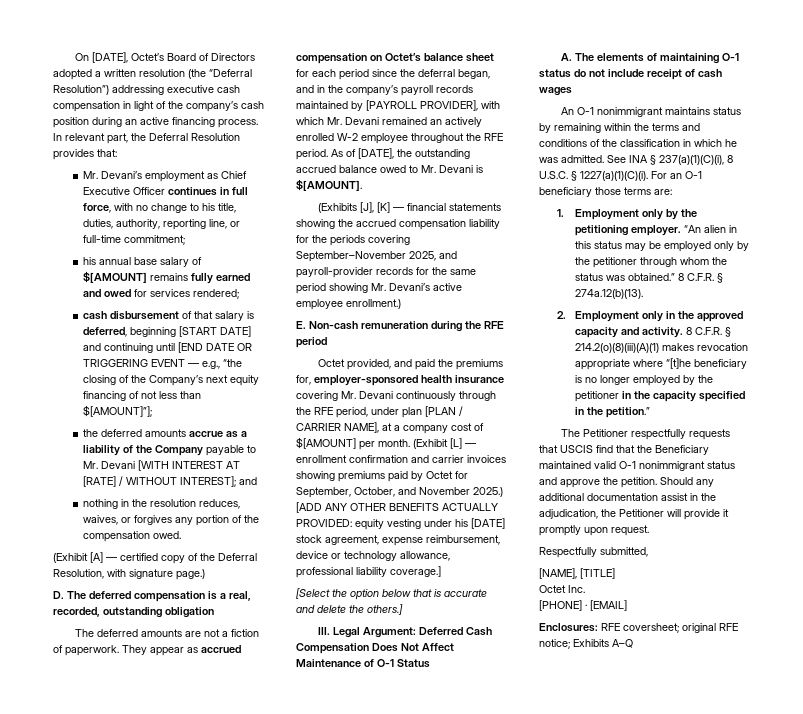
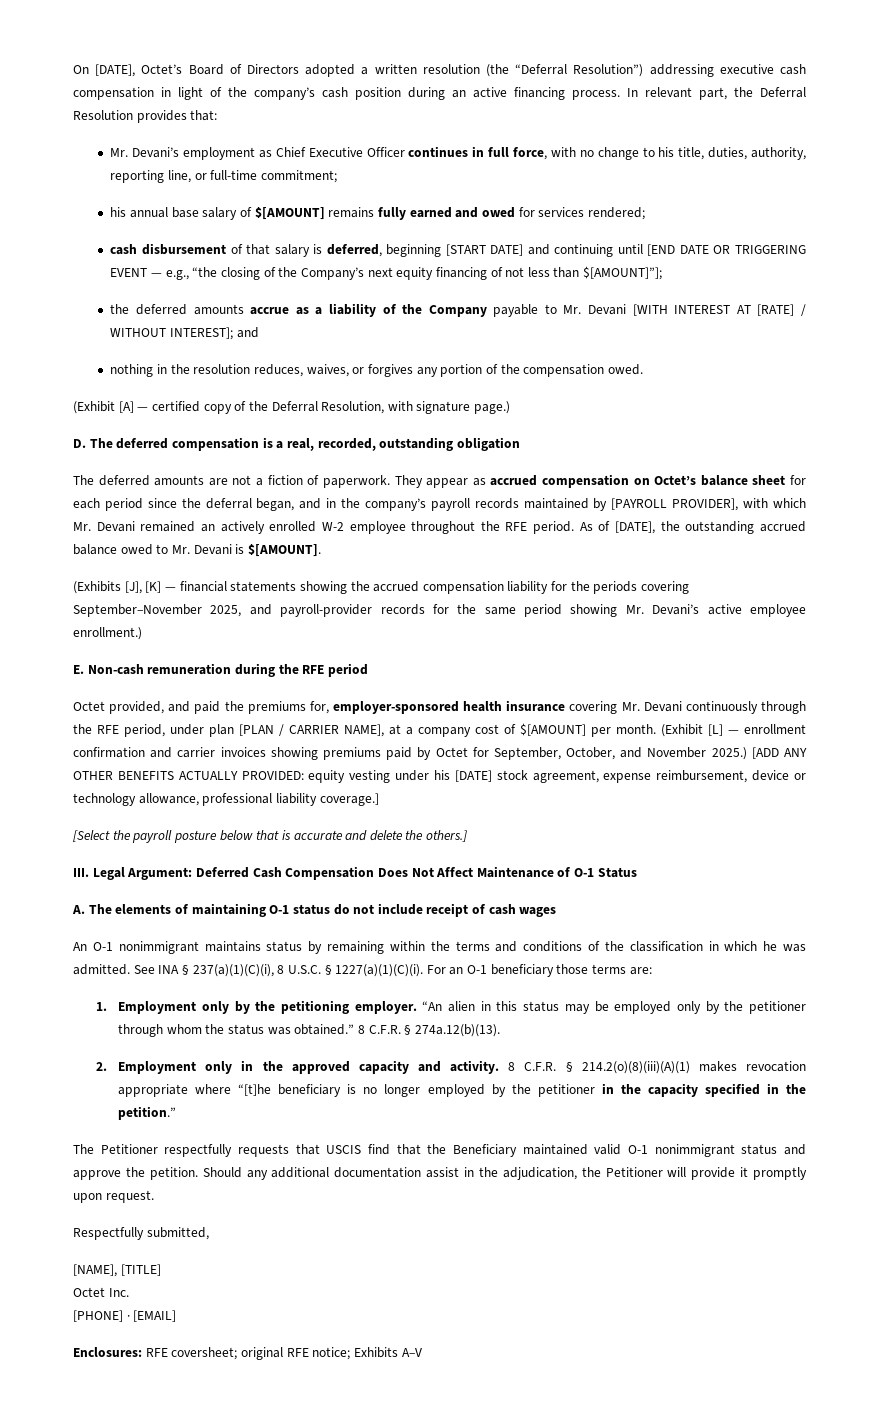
- [Select the option below that is accurate and delete the others.]
+ [Select the payroll posture below that is accurate and delete the others.]
- Enclosures: RFE coversheet; original RFE notice; Exhibits A–Q
+ Enclosures: RFE coversheet; original RFE notice; Exhibits A–V

